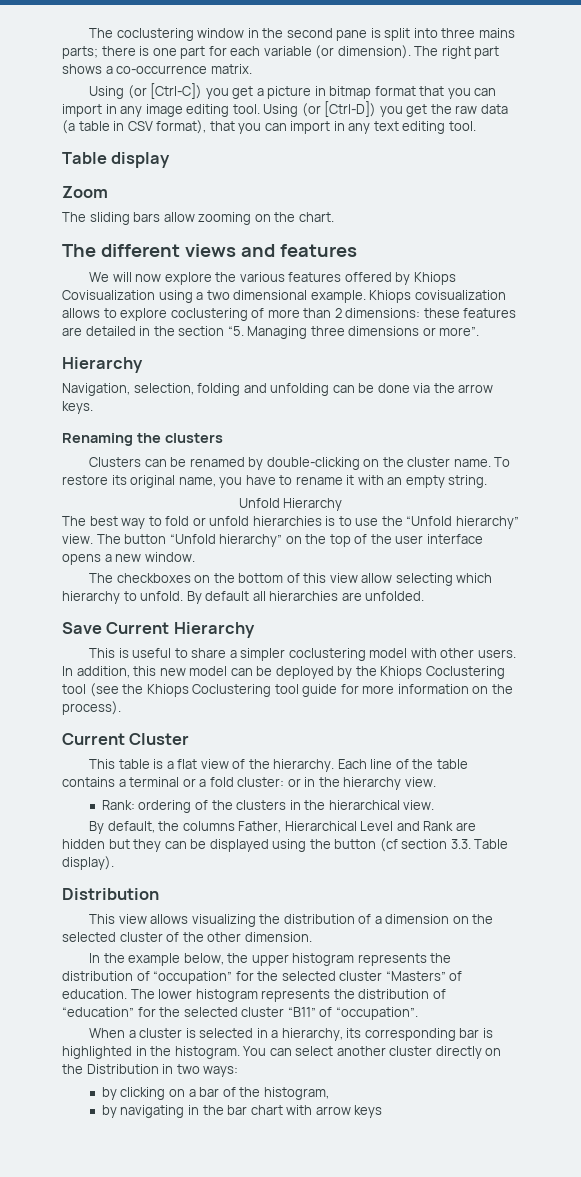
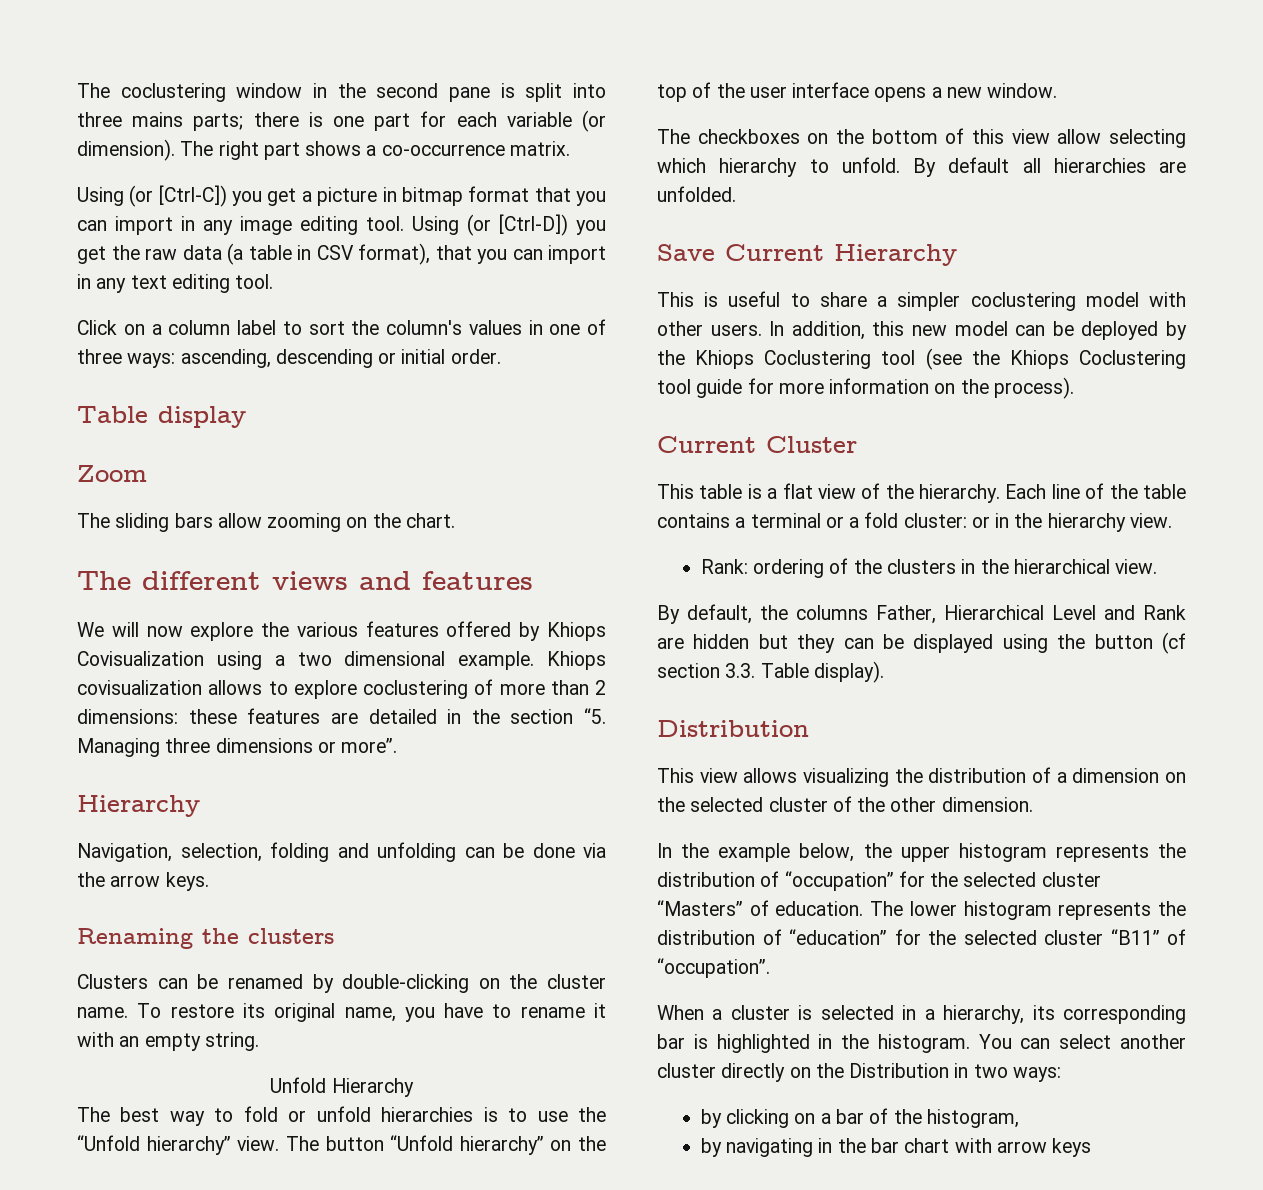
+ Click on a column label to sort the column's values in one of three ways: ascending, descending or initial order.

